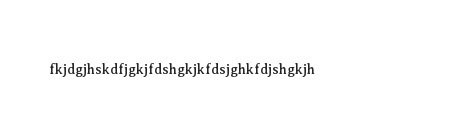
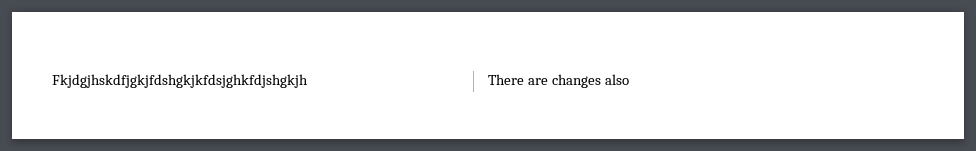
- fkjdgjhskdfjgkjfdshgkjkfdsjghkfdjshgkjh
+ Fkjdgjhskdfjgkjfdshgkjkfdsjghkfdjshgkjh
+ There are changes also

